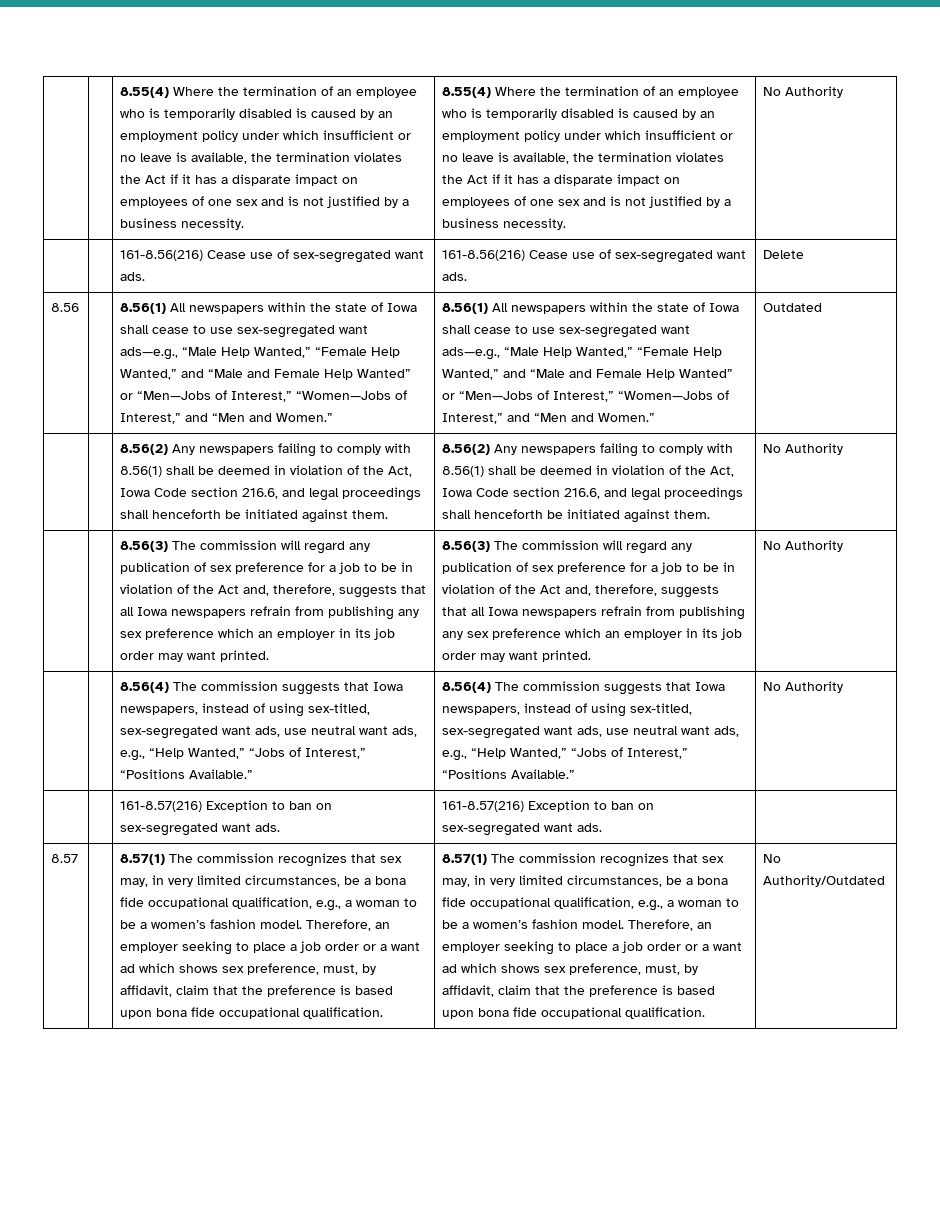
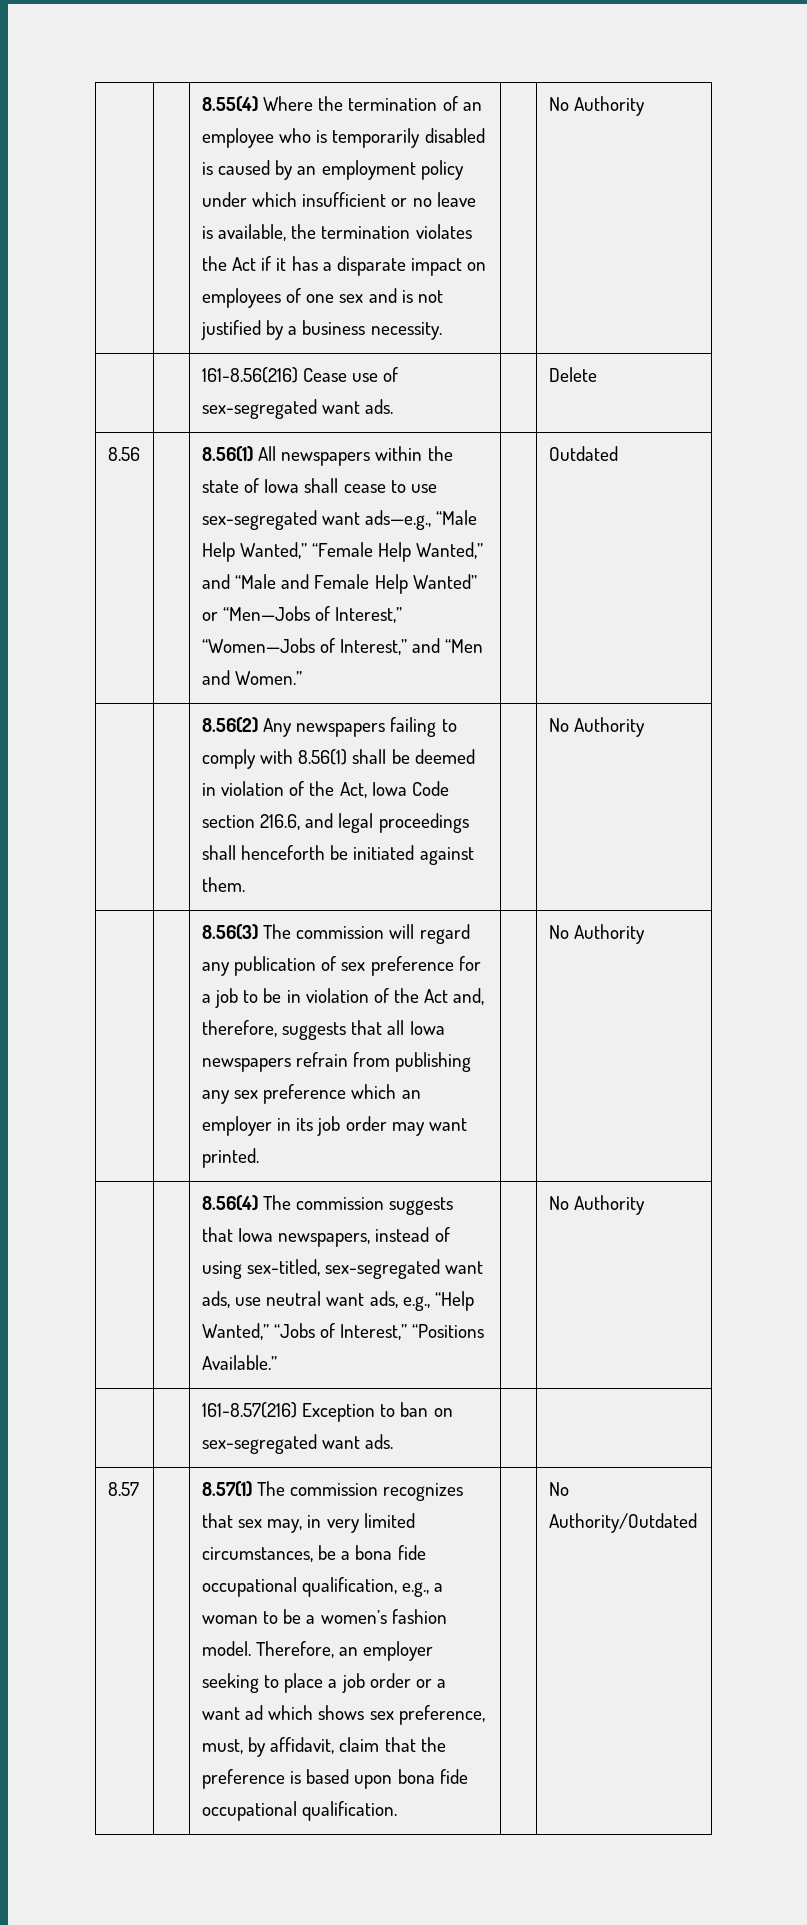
- 8.55(4) Where the termination of an employee who is temporarily disabled is caused by an employment policy under which insufficient or no leave is available, the termination violates the Act if it has a disparate impact on employees of one sex and is not justified by a business necessity. | 8.55(4) Where the termination of an employee who is temporarily disabled is caused by an employment policy under which insufficient or no leave is available, the termination violates the Act if it has a disparate impact on employees of one sex and is not justified by a business necessity.
+ 8.55(4) Where the termination of an employee who is temporarily disabled is caused by an employment policy under which insufficient or no leave is available, the termination violates the Act if it has a disparate impact on employees of one sex and is not justified by a business necessity.
- | | 161-8.56(216) Cease use of sex-segregated want ads. | 161-8.56(216) Cease use of sex-segregated want ads. | Delete
+ | | 161-8.56(216) Cease use of sex-segregated want ads. | | Delete
- 8.56(1) All newspapers within the state of Iowa shall cease to use sex-segregated want ads—e.g., “Male Help Wanted,” “Female Help Wanted,” and “Male and Female Help Wanted” or “Men—Jobs of Interest,” “Women—Jobs of Interest,” and “Men and Women.” | 8.56(1) All newspapers within the state of Iowa shall cease to use sex-segregated want ads—e.g., “Male Help Wanted,” “Female Help Wanted,” and “Male and Female Help Wanted” or “Men—Jobs of Interest,” “Women—Jobs of Interest,” and “Men and Women.”
+ 8.56(1) All newspapers within the state of Iowa shall cease to use sex-segregated want ads—e.g., “Male Help Wanted,” “Female Help Wanted,” and “Male and Female Help Wanted” or “Men—Jobs of Interest,” “Women—Jobs of Interest,” and “Men and Women.”
- 8.56(2) Any newspapers failing to comply with 8.56(1) shall be deemed in violation of the Act, Iowa Code section 216.6, and legal proceedings shall henceforth be initiated against them. | 8.56(2) Any newspapers failing to comply with 8.56(1) shall be deemed in violation of the Act, Iowa Code section 216.6, and legal proceedings shall henceforth be initiated against them.
+ 8.56(2) Any newspapers failing to comply with 8.56(1) shall be deemed in violation of the Act, Iowa Code section 216.6, and legal proceedings shall henceforth be initiated against them.
- 8.56(3) The commission will regard any publication of sex preference for a job to be in violation of the Act and, therefore, suggests that all Iowa newspapers refrain from publishing any sex preference which an employer in its job order may want printed. | 8.56(3) The commission will regard any publication of sex preference for a job to be in violation of the Act and, therefore, suggests that all Iowa newspapers refrain from publishing any sex preference which an employer in its job order may want printed.
+ 8.56(3) The commission will regard any publication of sex preference for a job to be in violation of the Act and, therefore, suggests that all Iowa newspapers refrain from publishing any sex preference which an employer in its job order may want printed.
- 8.56(4) The commission suggests that Iowa newspapers, instead of using sex-titled, sex-segregated want ads, use neutral want ads, e.g., “Help Wanted,” “Jobs of Interest,” “Positions Available.” | 8.56(4) The commission suggests that Iowa newspapers, instead of using sex-titled, sex-segregated want ads, use neutral want ads, e.g., “Help Wanted,” “Jobs of Interest,” “Positions Available.”
+ 8.56(4) The commission suggests that Iowa newspapers, instead of using sex-titled, sex-segregated want ads, use neutral want ads, e.g., “Help Wanted,” “Jobs of Interest,” “Positions Available.”
- | | 161-8.57(216) Exception to ban on sex-segregated want ads. | 161-8.57(216) Exception to ban on sex-segregated want ads. |
+ | | 161-8.57(216) Exception to ban on sex-segregated want ads. | |
- Therefore, an employer seeking to place a job order or a want ad which shows sex preference, must, by affidavit, claim that the preference is based upon bona fide occupational qualification. | 8.57(1) The commission recognizes that sex may, in very limited circumstances, be a bona fide occupational qualification, e.g., a woman to be a women’s fashion model. Therefore, an employer seeking to place a job order or a want ad which shows sex preference, must, by affidavit, claim that the preference is based upon bona fide occupational qualification.
+ Therefore, an employer seeking to place a job order or a want ad which shows sex preference, must, by affidavit, claim that the preference is based upon bona fide occupational qualification.

